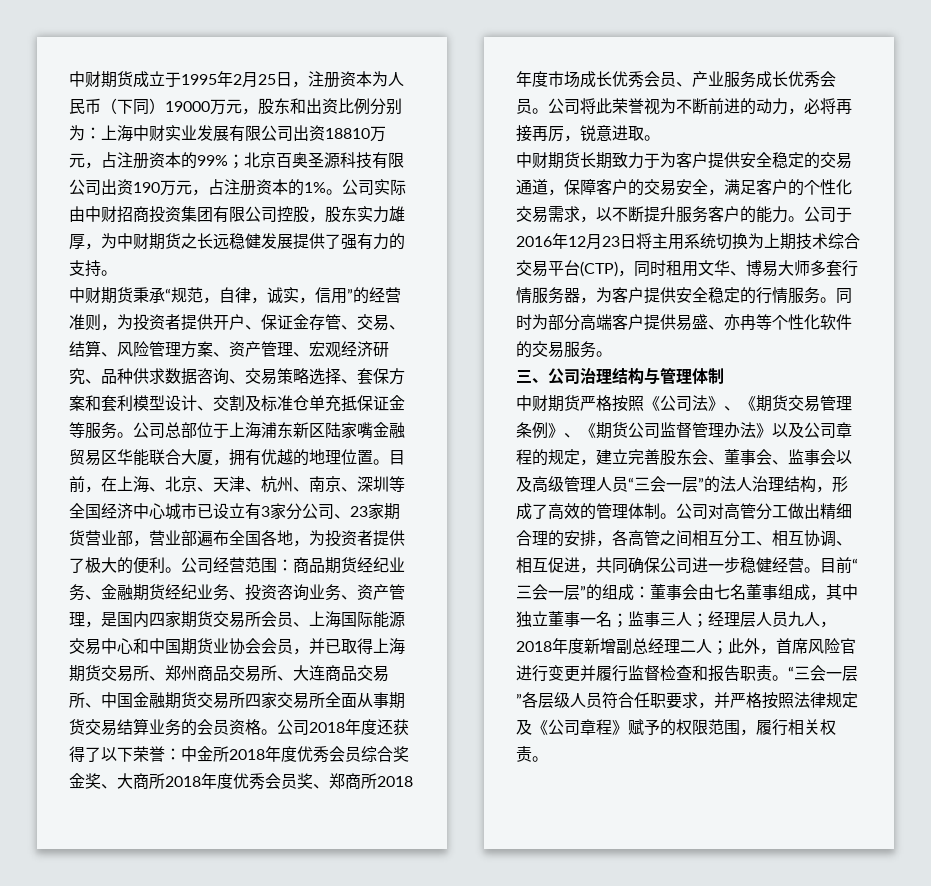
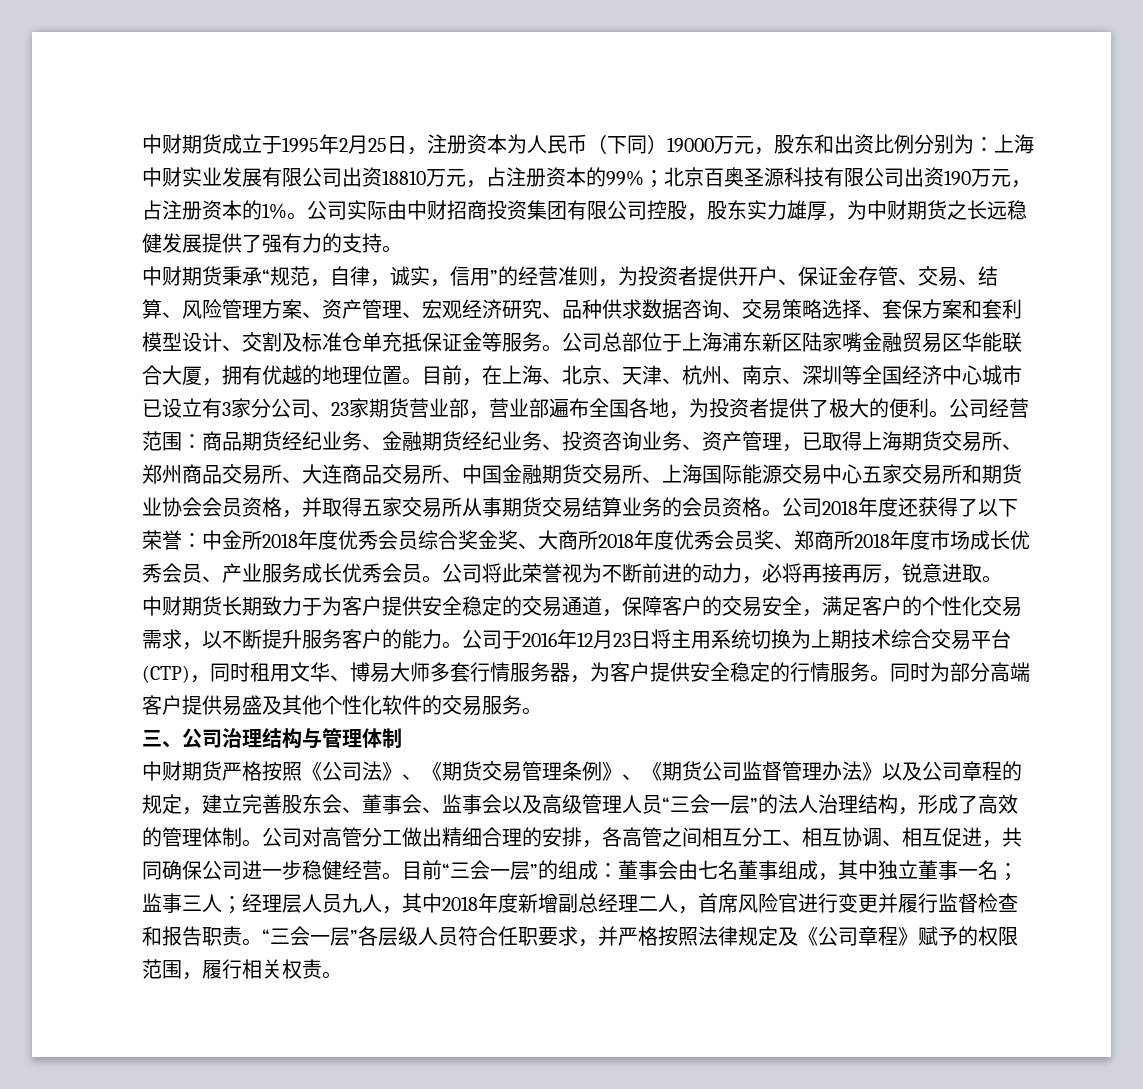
- 公司经营范围：商品期货经纪业务、金融期货经纪业务、投资咨询业务、资产管理，是国内四家期货交易所会员、上海国际能源交易中心和中国期货业协会会员，并已取得上海期货交易所、郑州商品交易所、大连商品交易所、中国金融期货交易所四家交易所全面从事期货交易结算业务的会员资格。
+ 公司经营范围：商品期货经纪业务、金融期货经纪业务、投资咨询业务、资产管理，已取得上海期货交易所、郑州商品交易所、大连商品交易所、中国金融期货交易所、上海国际能源交易中心五家交易所和期货业协会会员资格，并取得五家交易所从事期货交易结算业务的会员资格。
- 同时为部分高端客户提供易盛、亦冉等个性化软件的交易服务。
+ 同时为部分高端客户提供易盛及其他个性化软件的交易服务。
- 目前“三会一层”的组成：董事会由七名董事组成，其中独立董事一名；监事三人；经理层人员九人，2018年度新增副总经理二人；此外，首席风险官进行变更并履行监督检查和报告职责。
+ 目前“三会一层”的组成：董事会由七名董事组成，其中独立董事一名；监事三人；经理层人员九人，其中2018年度新增副总经理二人，首席风险官进行变更并履行监督检查和报告职责。

